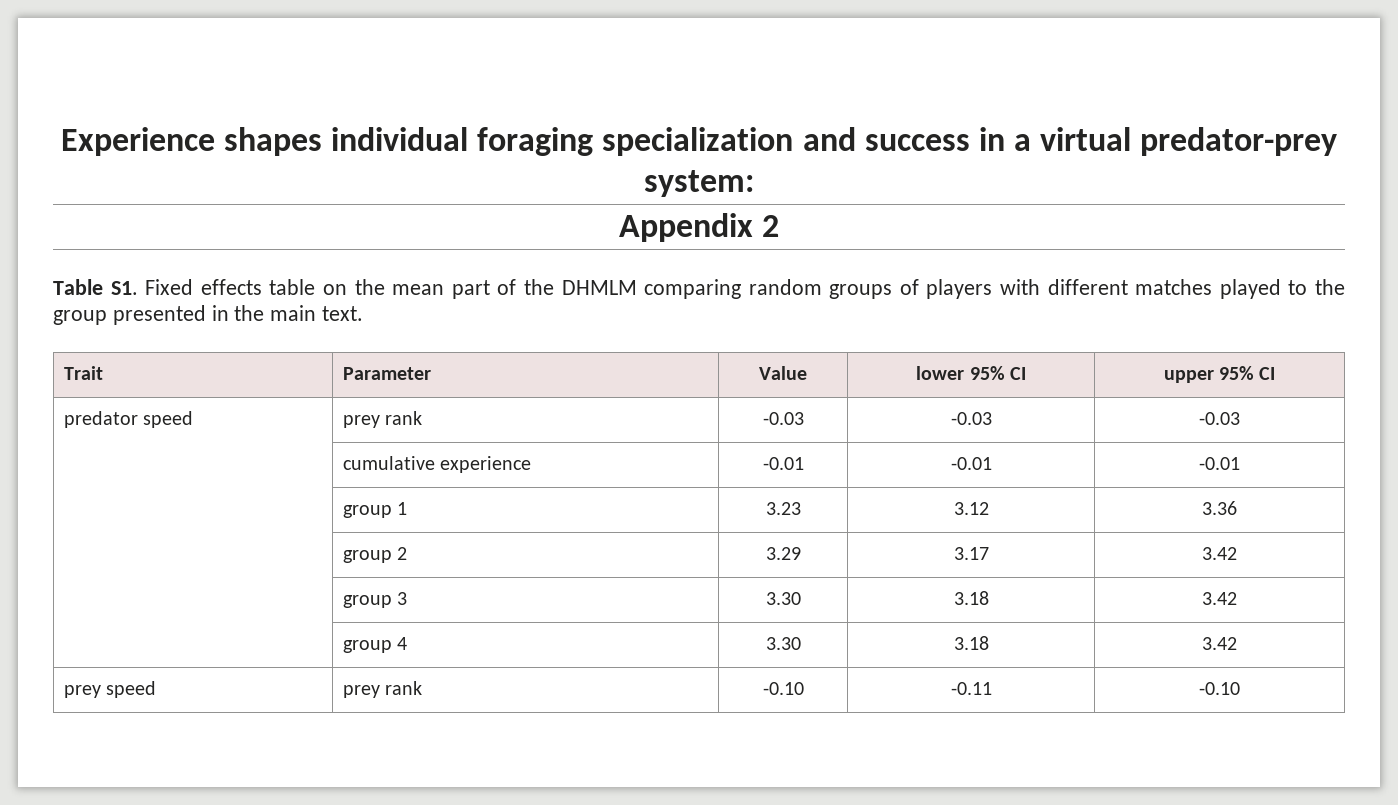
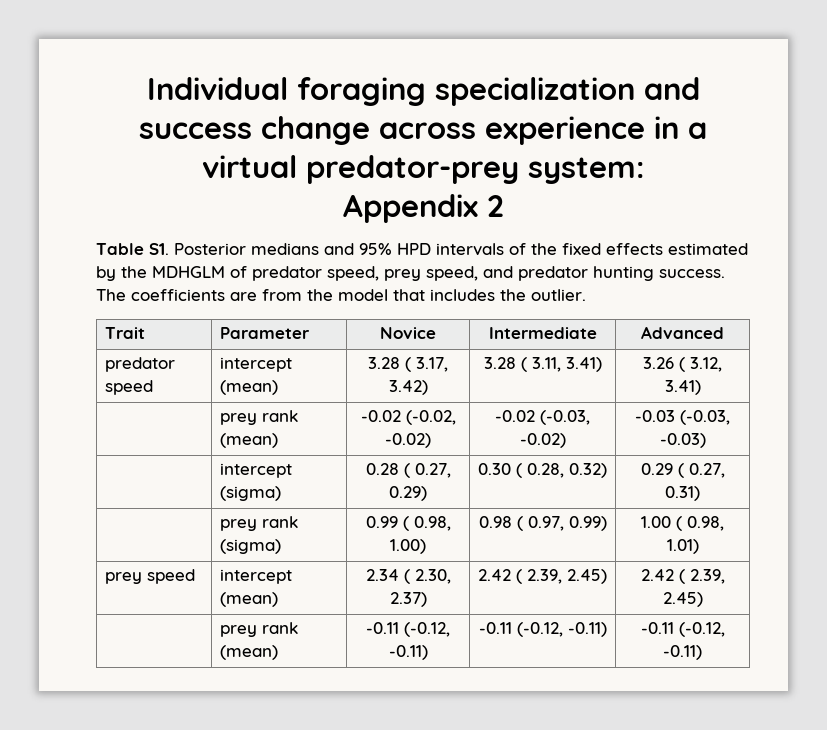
- Experience shapes individual foraging specialization and success in a virtual predator-prey system:
+ Individual foraging specialization and success change across experience in a virtual predator-prey system:
- Table S1. Fixed effects table on the mean part of the DHMLM comparing random groups of players with different matches played to the group presented in the main text.
- Trait | Parameter | Value | lower 95% CI | upper 95% CI
- predator speed | prey rank | -0.03 | -0.03 | -0.03
- | cumulative experience | -0.01 | -0.01 | -0.01
- | group 1 | 3.23 | 3.12 | 3.36
- | group 2 | 3.29 | 3.17 | 3.42
- | group 3 | 3.30 | 3.18 | 3.42
- | group 4 | 3.30 | 3.18 | 3.42
- prey speed | prey rank | -0.10 | -0.11 | -0.10
+ Table S1. Posterior medians and 95% HPD intervals of the fixed effects estimated by the MDHGLM of predator speed, prey speed, and predator hunting success. The coefficients are from the model that includes the outlier.
+ Trait | Parameter | Novice | Intermediate | Advanced
+ predator speed | intercept (mean) | 3.28 ( 3.17, 3.42) | 3.28 ( 3.11, 3.41) | 3.26 ( 3.12, 3.41)
+ | prey rank (mean) | -0.02 (-0.02, -0.02) | -0.02 (-0.03, -0.02) | -0.03 (-0.03, -0.03)
+ | intercept (sigma) | 0.28 ( 0.27, 0.29) | 0.30 ( 0.28, 0.32) | 0.29 ( 0.27, 0.31)
+ | prey rank (sigma) | 0.99 ( 0.98, 1.00) | 0.98 ( 0.97, 0.99) | 1.00 ( 0.98, 1.01)
+ prey speed | intercept (mean) | 2.34 ( 2.30, 2.37) | 2.42 ( 2.39, 2.45) | 2.42 ( 2.39, 2.45)
+ | prey rank (mean) | -0.11 (-0.12, -0.11) | -0.11 (-0.12, -0.11) | -0.11 (-0.12, -0.11)

